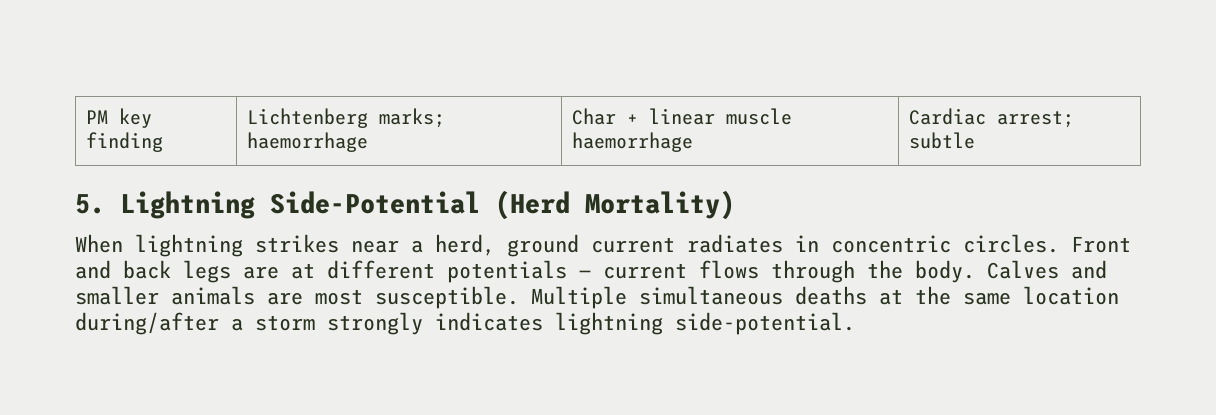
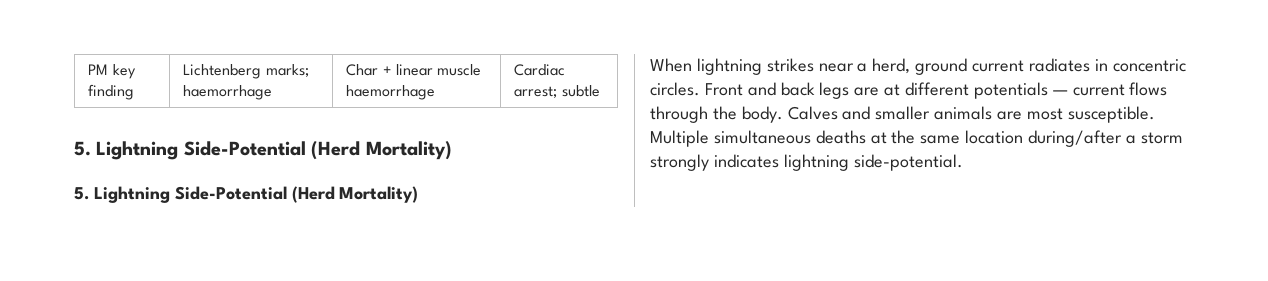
  PM key finding | Lichtenberg marks; haemorrhage | Char + linear muscle haemorrhage | Cardiac arrest; subtle
+ 5. Lightning Side-Potential (Herd Mortality)

